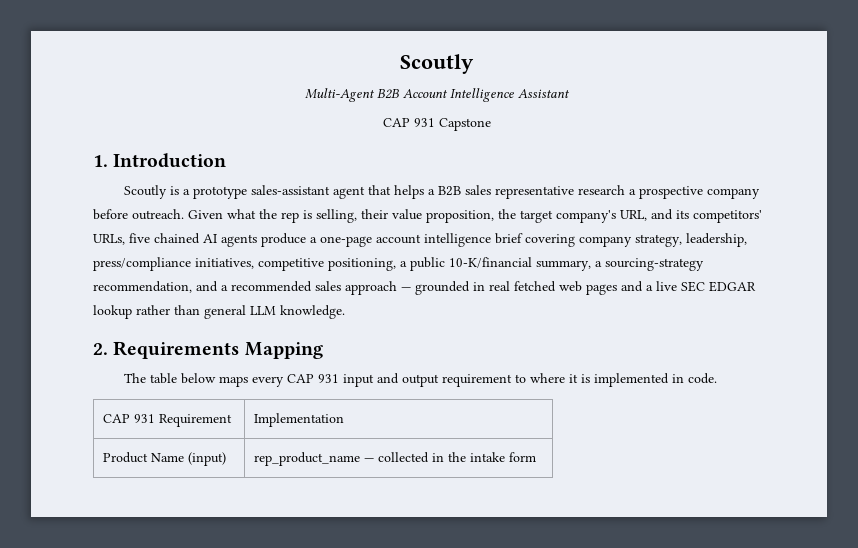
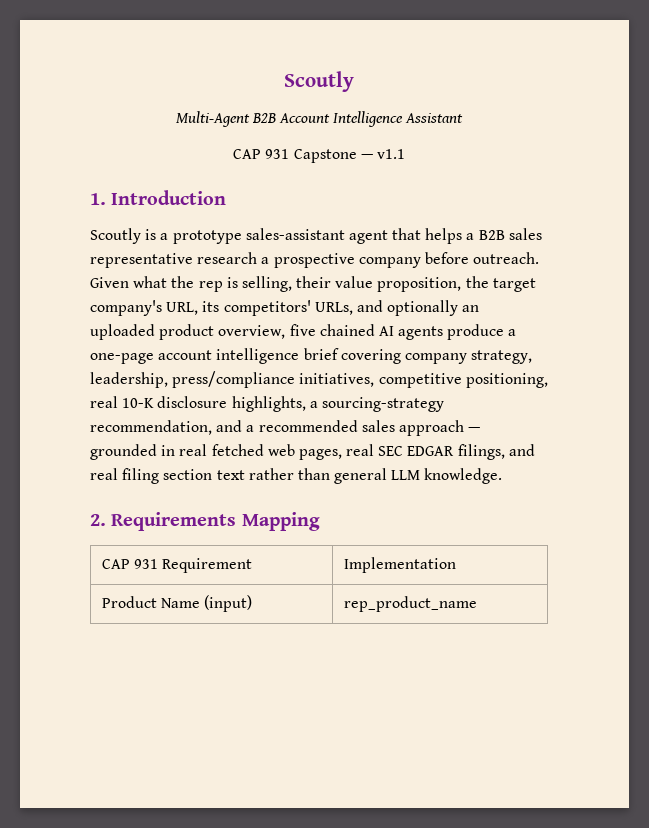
- CAP 931 Capstone
+ CAP 931 Capstone — v1.1
- Given what the rep is selling, their value proposition, the target company's URL, and its competitors' URLs, five chained AI agents produce a one-page account intelligence brief covering company strategy, leadership, press/compliance initiatives, competitive positioning, a public 10-K/financial summary, a sourcing-strategy recommendation, and a recommended sales approach — grounded in real fetched web pages and a live SEC EDGAR lookup rather than general LLM knowledge.
+ Given what the rep is selling, their value proposition, the target company's URL, its competitors' URLs, and optionally an uploaded product overview, five chained AI agents produce a one-page account intelligence brief covering company strategy, leadership, press/compliance initiatives, competitive positioning, real 10-K disclosure highlights, a sourcing-strategy recommendation, and a recommended sales approach — grounded in real fetched web pages, real SEC EDGAR filings, and real filing section text rather than general LLM knowledge.
- The table below maps every CAP 931 input and output requirement to where it is implemented in code.
- Product Name (input) | rep_product_name — collected in the intake form
+ Product Name (input) | rep_product_name

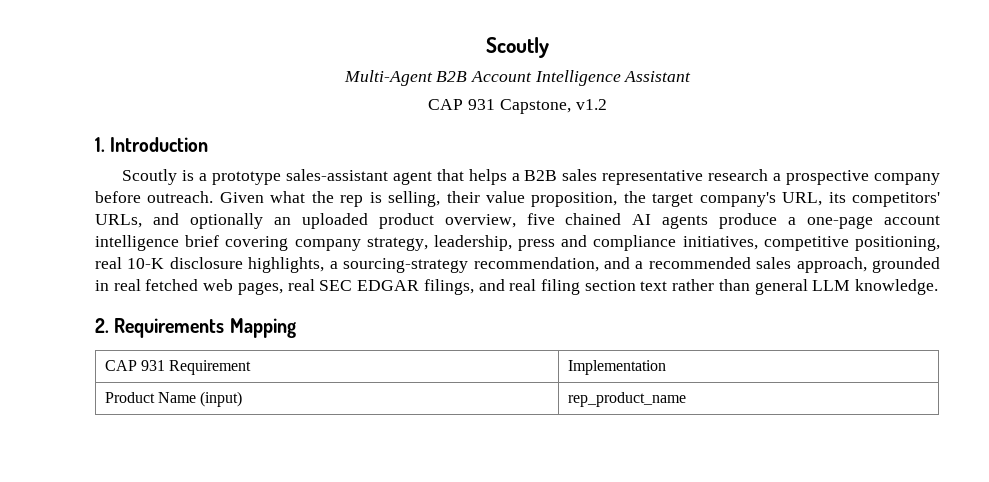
- CAP 931 Capstone — v1.1
+ CAP 931 Capstone, v1.2
- Given what the rep is selling, their value proposition, the target company's URL, its competitors' URLs, and optionally an uploaded product overview, five chained AI agents produce a one-page account intelligence brief covering company strategy, leadership, press/compliance initiatives, competitive positioning, real 10-K disclosure highlights, a sourcing-strategy recommendation, and a recommended sales approach — grounded in real fetched web pages, real SEC EDGAR filings, and real filing section text rather than general LLM knowledge.
+ Given what the rep is selling, their value proposition, the target company's URL, its competitors' URLs, and optionally an uploaded product overview, five chained AI agents produce a one-page account intelligence brief covering company strategy, leadership, press and compliance initiatives, competitive positioning, real 10-K disclosure highlights, a sourcing-strategy recommendation, and a recommended sales approach, grounded in real fetched web pages, real SEC EDGAR filings, and real filing section text rather than general LLM knowledge.

